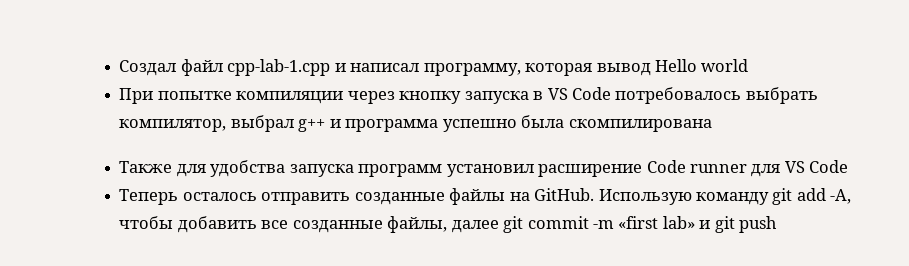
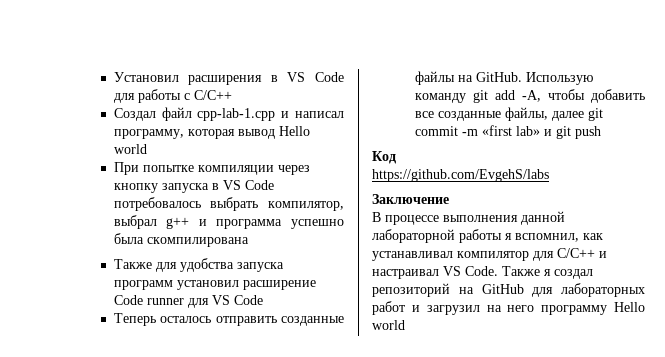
+ Установил расширения в VS Code для работы с C/C++
+ Код
+ https://github.com/EvgehS/labs
+ Заключение
+ В процессе выполнения данной лабораторной работы я вспомнил, как устанавливал компилятор для C/C++ и настраивал VS Code. Также я создал репозиторий на GitHub для лабораторных работ и загрузил на него программу Hello world

